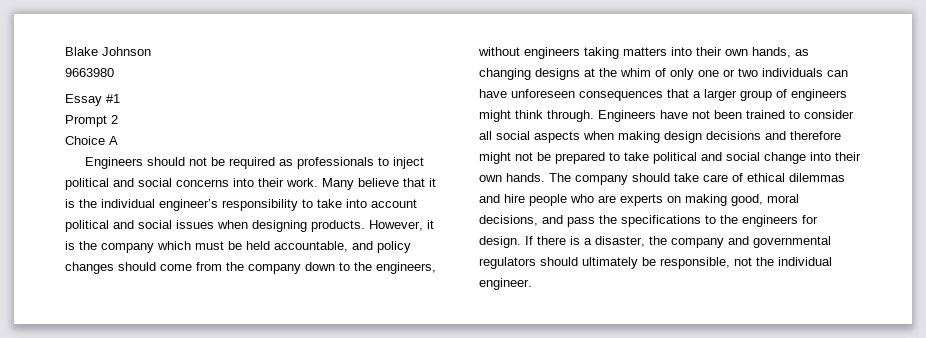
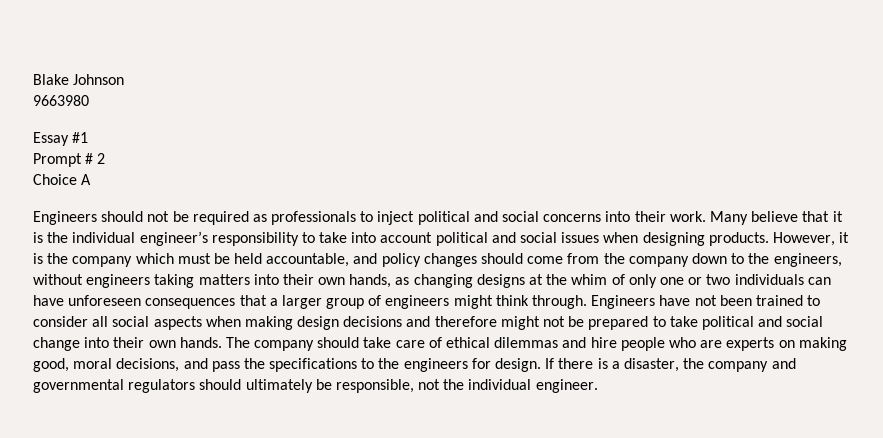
- Prompt 2
+ Prompt # 2

